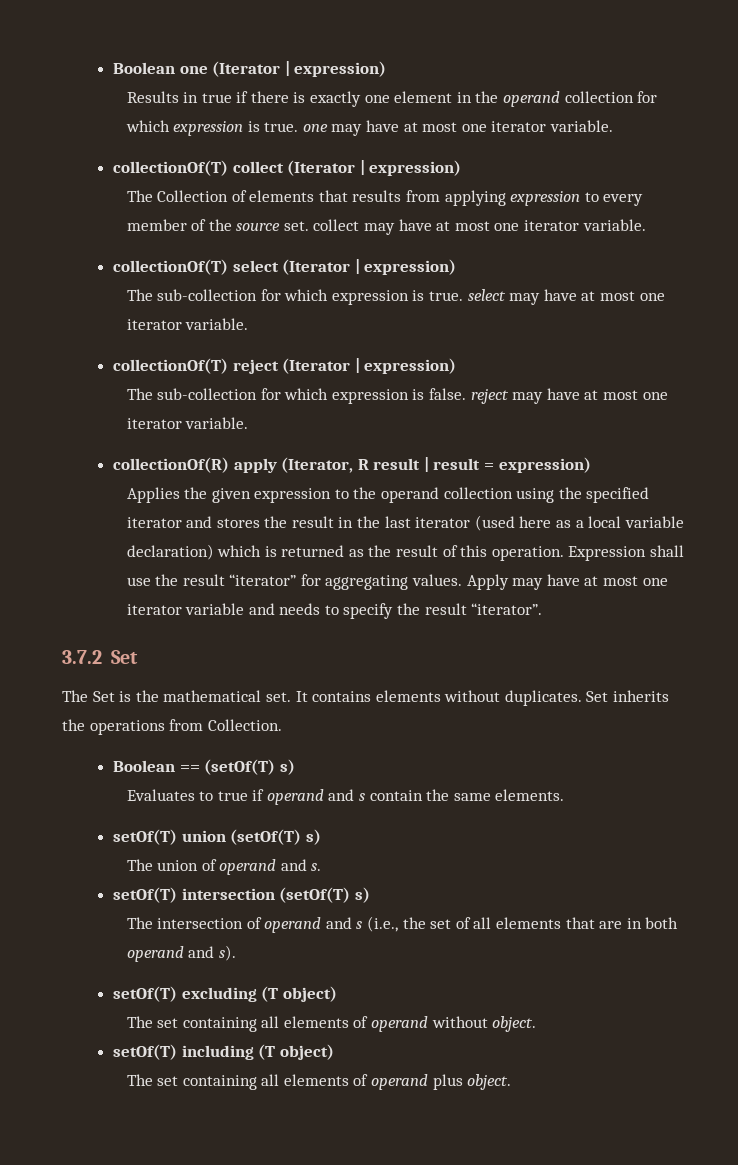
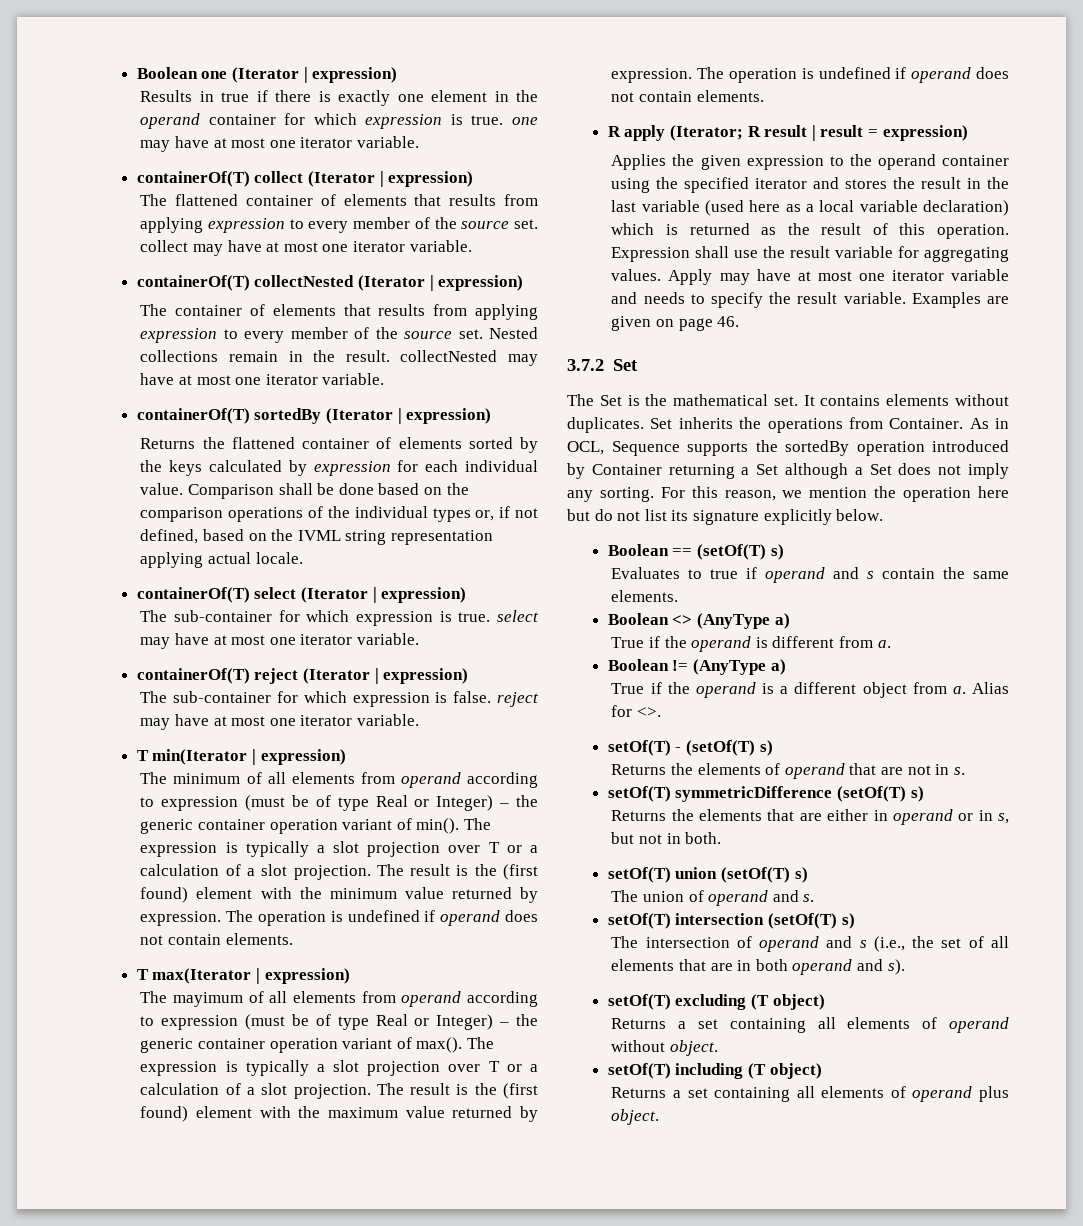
- Results in true if there is exactly one element in the operand collection for which expression is true. one may have at most one iterator variable.
+ Results in true if there is exactly one element in the operand container for which expression is true. one may have at most one iterator variable.
- collectionOf(T) collect (Iterator | expression)
+ containerOf(T) collect (Iterator | expression)
- The Collection of elements that results from applying expression to every member of the source set. collect may have at most one iterator variable.
+ The flattened container of elements that results from applying expression to every member of the source set. collect may have at most one iterator variable.
- collectionOf(T) select (Iterator | expression)
+ containerOf(T) collectNested (Iterator | expression)
+ The container of elements that results from applying expression to every member of the source set. Nested collections remain in the result. collectNested may have at most one iterator variable.
+ containerOf(T) sortedBy (Iterator | expression)
+ Returns the flattened container of elements sorted by the keys calculated by expression for each individual value. Comparison shall be done based on the comparison operations of the individual types or, if not defined, based on the IVML string representation applying actual locale.
+ containerOf(T) select (Iterator | expression)
- The sub-collection for which expression is true. select may have at most one iterator variable.
+ The sub-container for which expression is true. select may have at most one iterator variable.
- collectionOf(T) reject (Iterator | expression)
+ containerOf(T) reject (Iterator | expression)
- The sub-collection for which expression is false. reject may have at most one iterator variable.
+ The sub-container for which expression is false. reject may have at most one iterator variable.
- collectionOf(R) apply (Iterator, R result | result = expression)
+ T min(Iterator | expression)
+ The minimum of all elements from operand according to expression (must be of type Real or Integer) – the generic container operation variant of min(). The expression is typically a slot projection over T or a calculation of a slot projection. The result is the (first found) element with the minimum value returned by expression. The operation is undefined if operand does not contain elements.
+ T max(Iterator | expression)
+ The mayimum of all elements from operand according to expression (must be of type Real or Integer) – the generic container operation variant of max(). The expression is typically a slot projection over T or a calculation of a slot projection. The result is the (first found) element with the maximum value returned by expression. The operation is undefined if operand does not contain elements.
+ R apply (Iterator; R result | result = expression)
- Applies the given expression to the operand collection using the specified iterator and stores the result in the last iterator (used here as a local variable declaration) which is returned as the result of this operation.
+ Applies the given expression to the operand container using the specified iterator and stores the result in the last variable (used here as a local variable declaration) which is returned as the result of this operation.
- Expression shall use the result “iterator” for aggregating values.
+ Expression shall use the result variable for aggregating values.
- Apply may have at most one iterator variable and needs to specify the result “iterator”.
+ Apply may have at most one iterator variable and needs to specify the result variable. Examples are given on page 46.
- Set inherits the operations from Collection.
+ Set inherits the operations from Container. As in OCL, Sequence supports the sortedBy operation introduced by Container returning a Set although a Set does not imply any sorting. For this reason, we mention the operation here but do not list its signature explicitly below.
+ Boolean <> (AnyType a)
+ True if the operand is different from a.
+ Boolean != (AnyType a)
+ True if the operand is a different object from a. Alias for <>.
+ setOf(T) - (setOf(T) s)
+ Returns the elements of operand that are not in s.
+ setOf(T) symmetricDifference (setOf(T) s)
+ Returns the elements that are either in operand or in s, but not in both.
- The set containing all elements of operand without object.
+ Returns a set containing all elements of operand without object.
- The set containing all elements of operand plus object.
+ Returns a set containing all elements of operand plus object.

